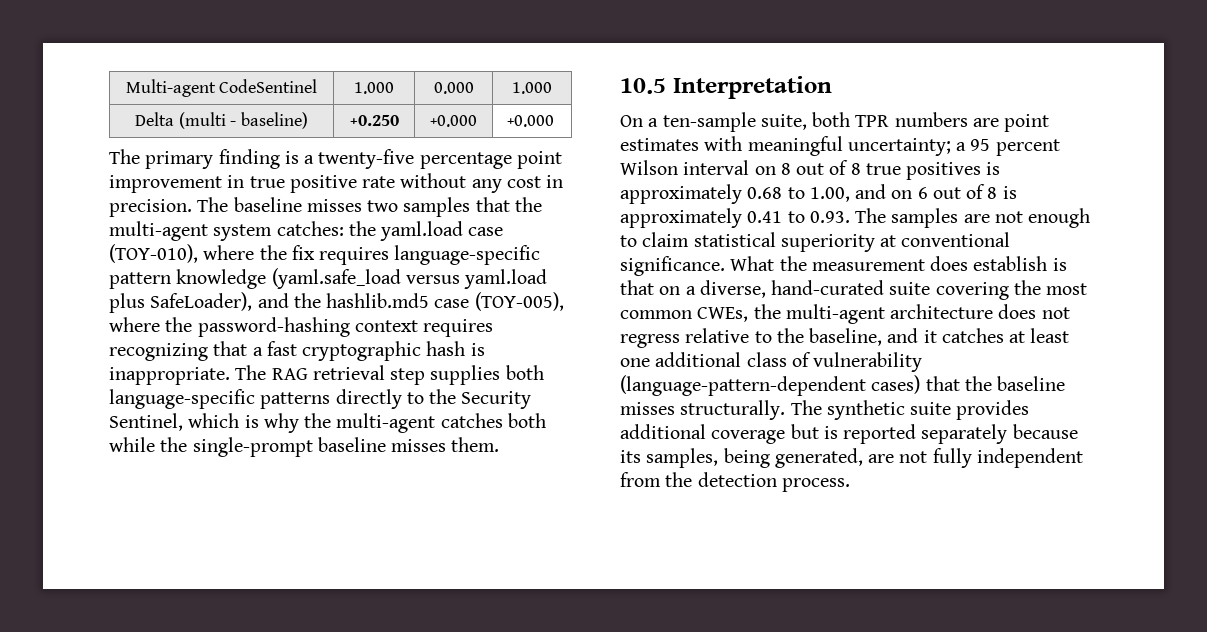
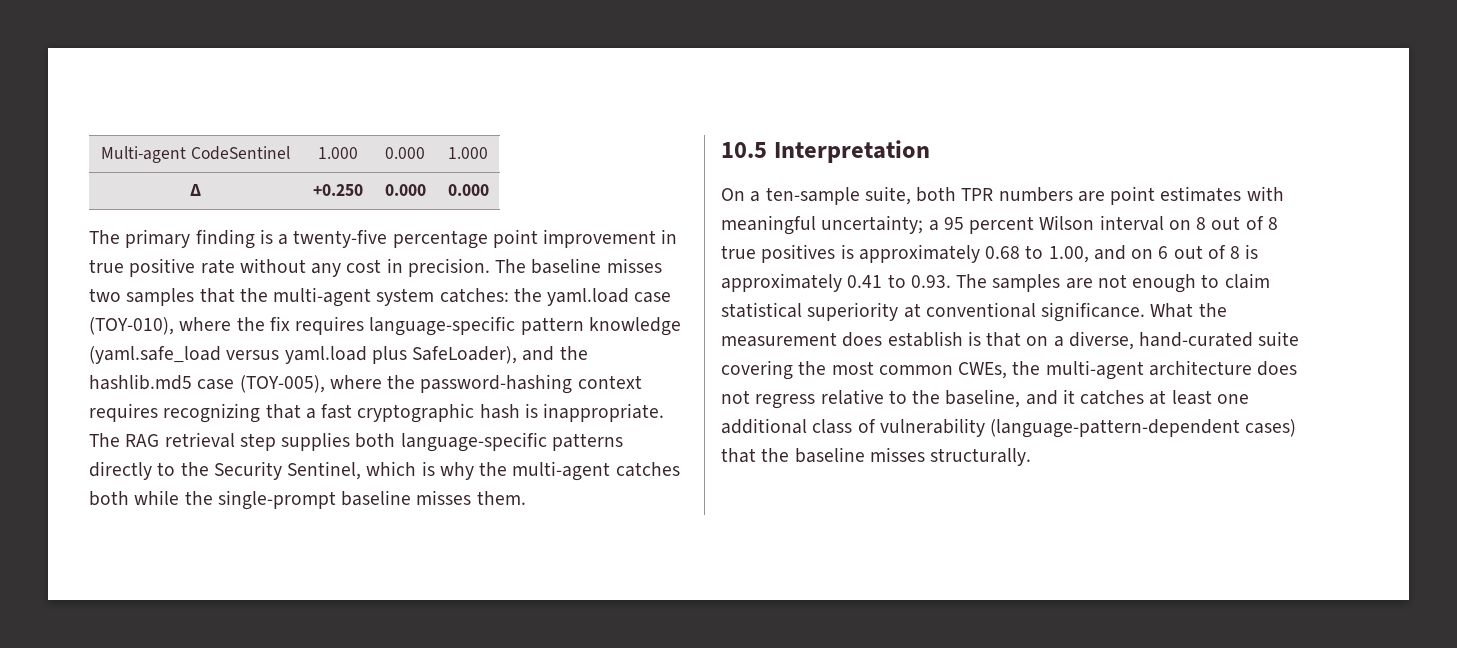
- Delta (multi - baseline) | +0.250 | +0.000 | +0.000
+ Δ | +0.250 | 0.000 | 0.000
- The synthetic suite provides additional coverage but is reported separately because its samples, being generated, are not fully independent from the detection process.

